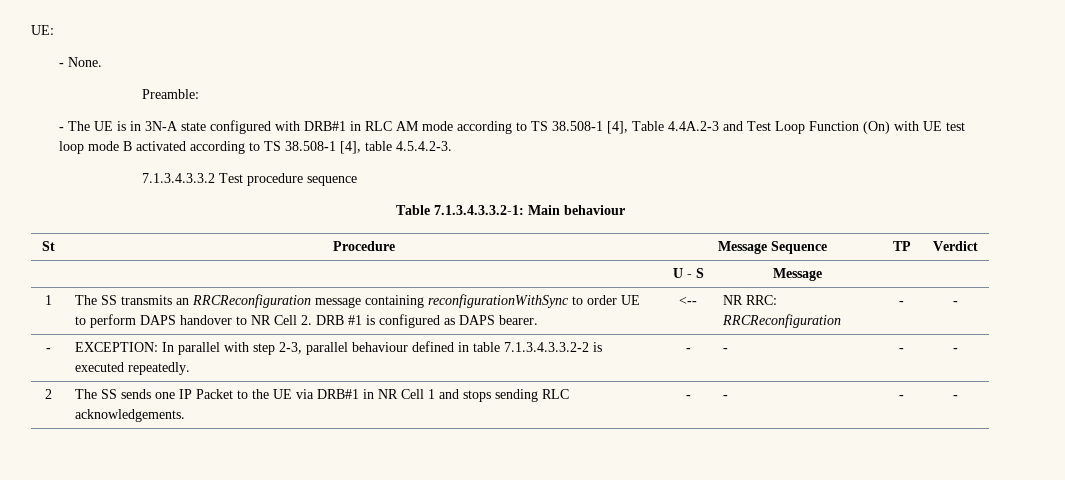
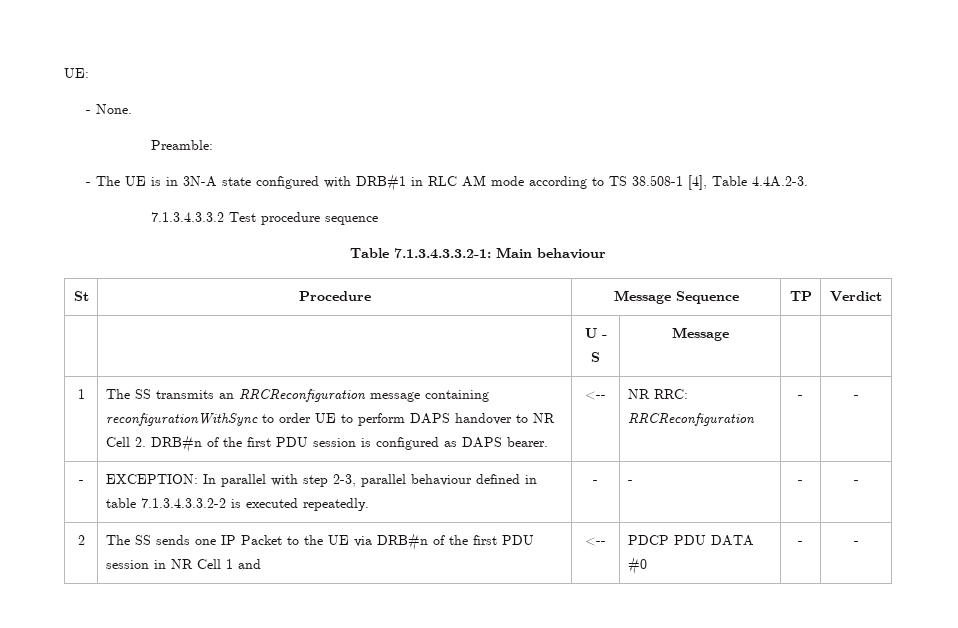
- - The UE is in 3N-A state configured with DRB#1 in RLC AM mode according to TS 38.508-1 [4], Table 4.4A.2-3 and Test Loop Function (On) with UE test loop mode B activated according to TS 38.508-1 [4], table 4.5.4.2-3.
+ - The UE is in 3N-A state configured with DRB#1 in RLC AM mode according to TS 38.508-1 [4], Table 4.4A.2-3.
- 1 | The SS transmits an RRCReconfiguration message containing reconfigurationWithSync to order UE to perform DAPS handover to NR Cell 2. DRB #1 is configured as DAPS bearer. | <-- | NR RRC: RRCReconfiguration | - | -
+ 1 | The SS transmits an RRCReconfiguration message containing reconfigurationWithSync to order UE to perform DAPS handover to NR Cell 2. DRB#n of the first PDU session is configured as DAPS bearer. | <-- | NR RRC: RRCReconfiguration | - | -
- 2 | The SS sends one IP Packet to the UE via DRB#1 in NR Cell 1 and stops sending RLC acknowledgements. | - | - | - | -
+ 2 | The SS sends one IP Packet to the UE via DRB#n of the first PDU session in NR Cell 1 and | <-- | PDCP PDU DATA #0 | - | -

